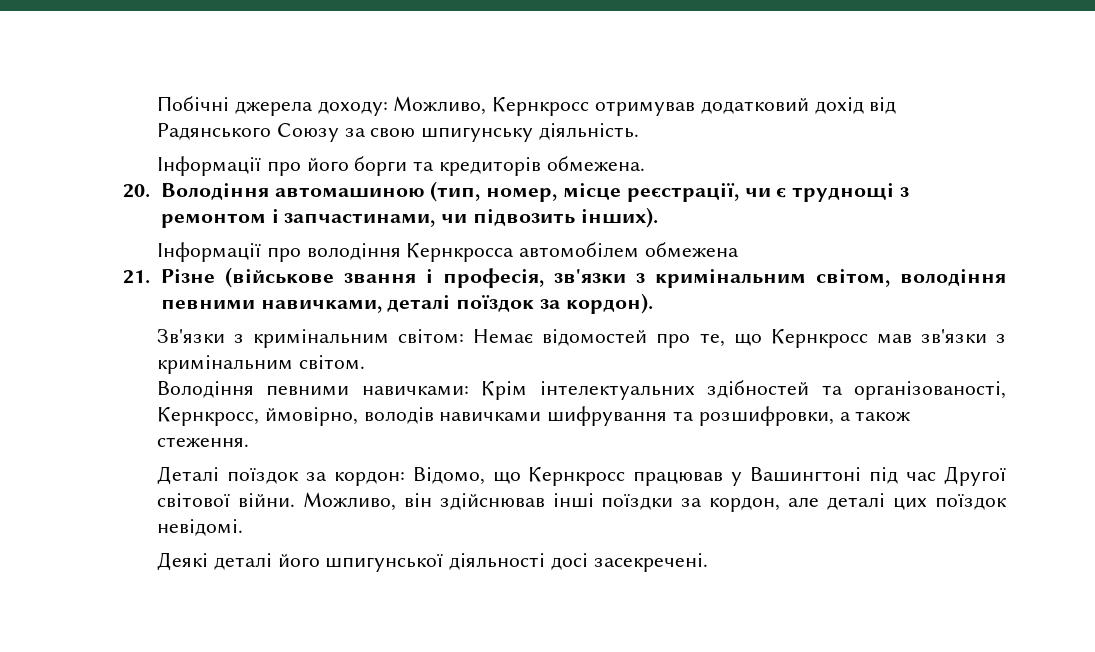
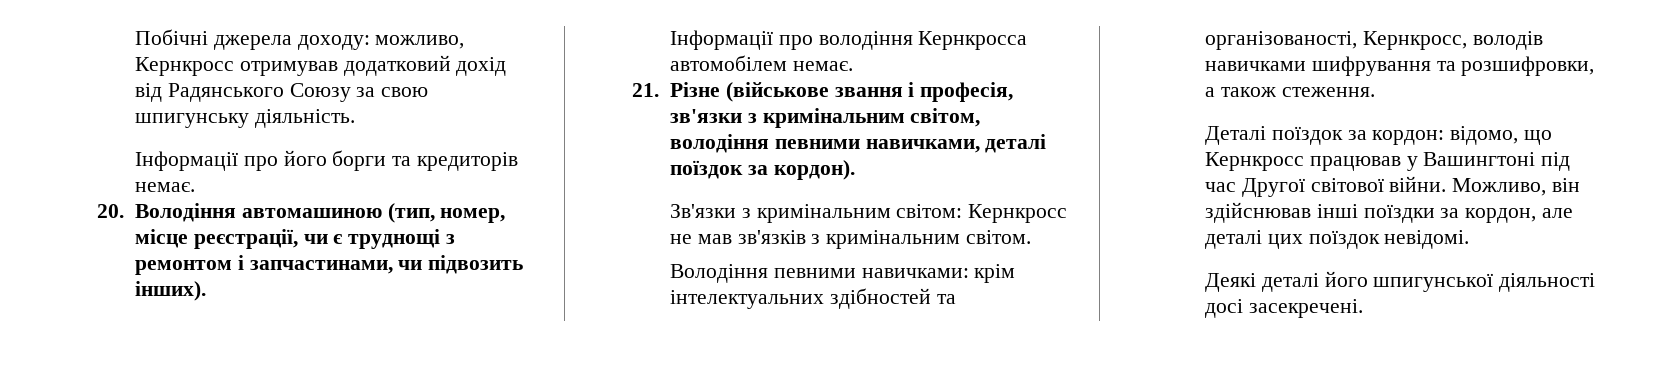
- Побічні джерела доходу: Можливо, Кернкросс отримував додатковий дохід від Радянського Союзу за свою шпигунську діяльність.
+ Побічні джерела доходу: можливо, Кернкросс отримував додатковий дохід від Радянського Союзу за свою шпигунську діяльність.
- Інформації про його борги та кредиторів обмежена.
+ Інформації про його борги та кредиторів немає.
- Інформації про володіння Кернкросса автомобілем обмежена
+ Інформації про володіння Кернкросса автомобілем немає.
- Зв'язки з кримінальним світом: Немає відомостей про те, що Кернкросс мав зв'язки з кримінальним світом.
+ Зв'язки з кримінальним світом: Кернкросс не мав зв'язків з кримінальним світом.
- Володіння певними навичками: Крім інтелектуальних здібностей та організованості, Кернкросс, ймовірно, володів навичками шифрування та розшифровки, а також стеження.
+ Володіння певними навичками: крім інтелектуальних здібностей та організованості, Кернкросс, володів навичками шифрування та розшифровки, а також стеження.
- Деталі поїздок за кордон: Відомо, що Кернкросс працював у Вашингтоні під час Другої світової війни.
+ Деталі поїздок за кордон: відомо, що Кернкросс працював у Вашингтоні під час Другої світової війни.

